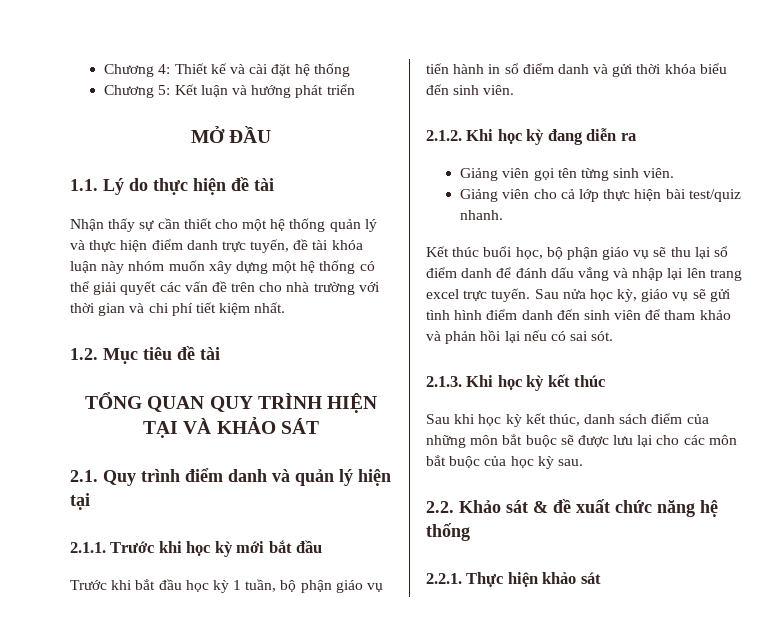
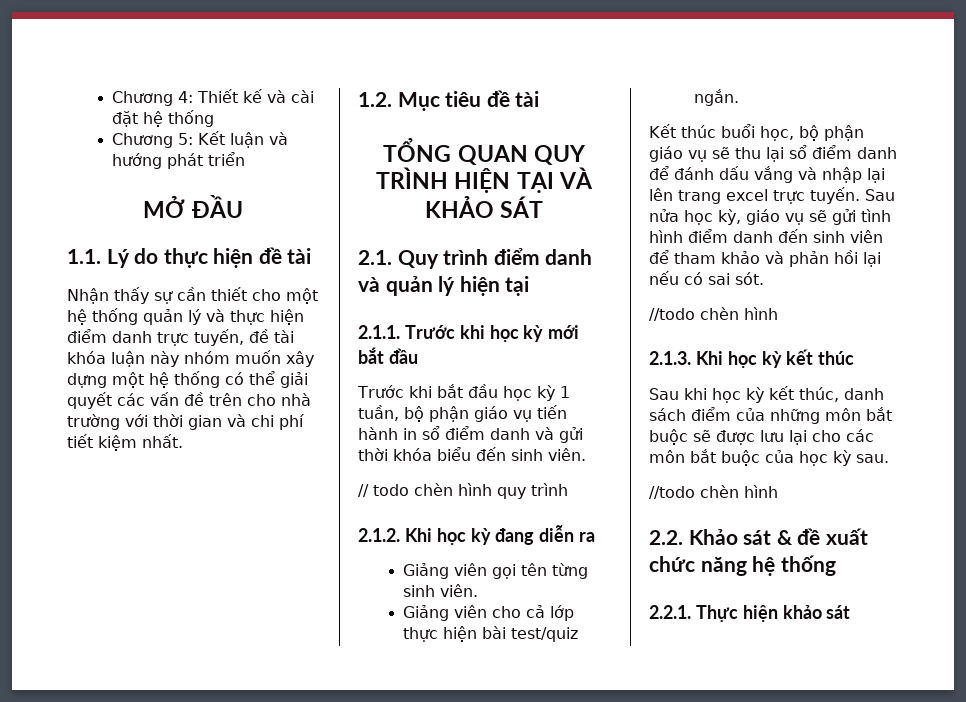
+ // todo chèn hình quy trình
- Giảng viên cho cả lớp thực hiện bài test/quiz nhanh.
+ Giảng viên cho cả lớp thực hiện bài test/quiz ngắn.
  Sau nửa học kỳ, giáo vụ sẽ gửi tình hình điểm danh đến sinh viên để tham khảo và phản hồi lại nếu có sai sót.
+ //todo chèn hình
  Sau khi học kỳ kết thúc, danh sách điểm của những môn bắt buộc sẽ được lưu lại cho các môn bắt buộc của học kỳ sau.
+ //todo chèn hình

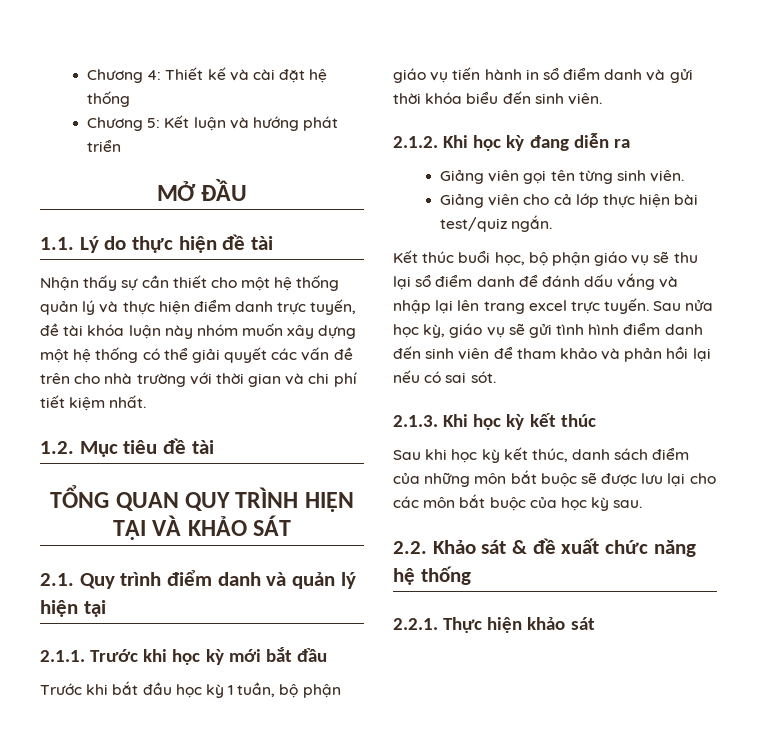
- // todo chèn hình quy trình
  Sau nửa học kỳ, giáo vụ sẽ gửi tình hình điểm danh đến sinh viên để tham khảo và phản hồi lại nếu có sai sót.
- //todo chèn hình
  Sau khi học kỳ kết thúc, danh sách điểm của những môn bắt buộc sẽ được lưu lại cho các môn bắt buộc của học kỳ sau.
- //todo chèn hình

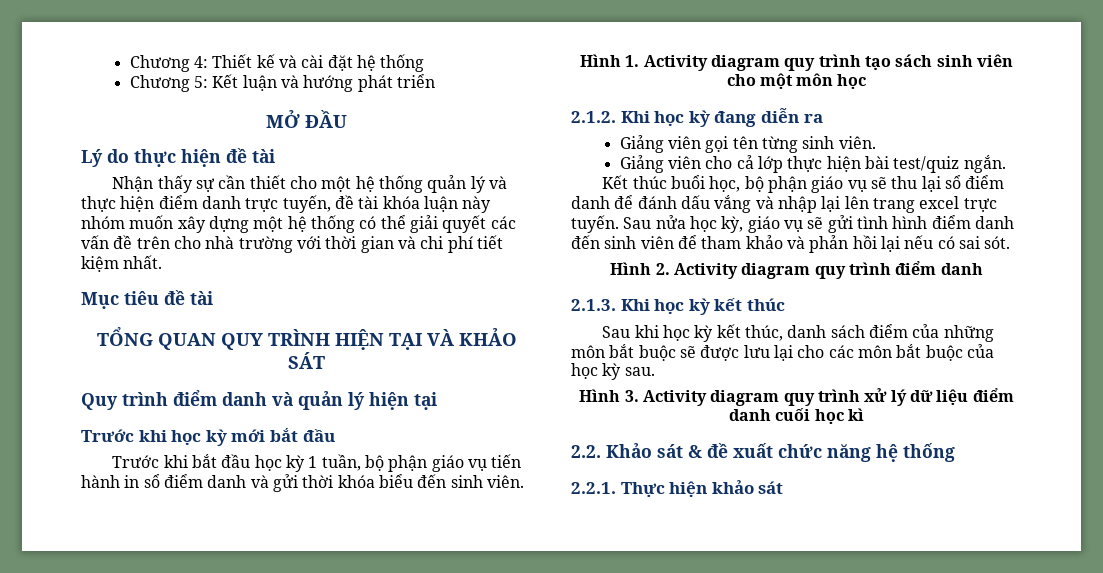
- 1.1. Lý do thực hiện đề tài
+ Lý do thực hiện đề tài
- 1.2. Mục tiêu đề tài
+ Mục tiêu đề tài
- 2.1. Quy trình điểm danh và quản lý hiện tại
+ Quy trình điểm danh và quản lý hiện tại
- 2.1.1. Trước khi học kỳ mới bắt đầu
+ Trước khi học kỳ mới bắt đầu
+ Hình 1. Activity diagram quy trình tạo sách sinh viên cho một môn học
+ Hình 2. Activity diagram quy trình điểm danh
+ Hình 3. Activity diagram quy trình xử lý dữ liệu điểm danh cuối học kì

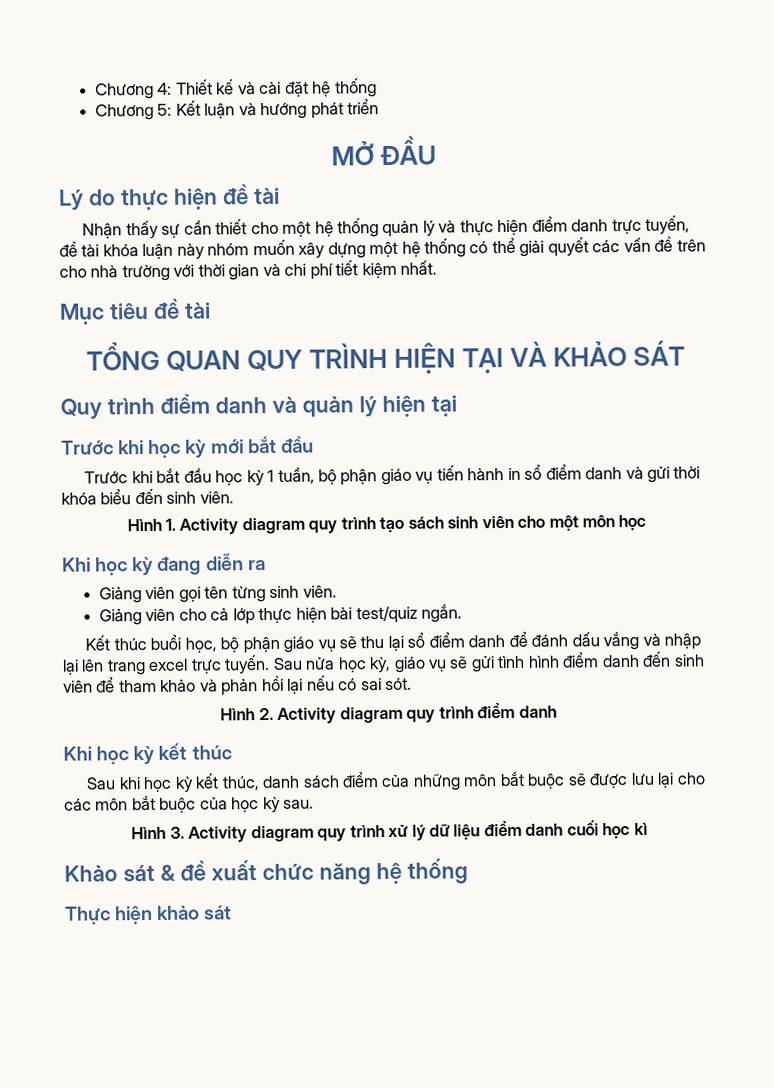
- 2.1.2. Khi học kỳ đang diễn ra
+ Khi học kỳ đang diễn ra
- 2.1.3. Khi học kỳ kết thúc
+ Khi học kỳ kết thúc
- 2.2. Khảo sát & đề xuất chức năng hệ thống
+ Khảo sát & đề xuất chức năng hệ thống
- 2.2.1. Thực hiện khảo sát
+ Thực hiện khảo sát

